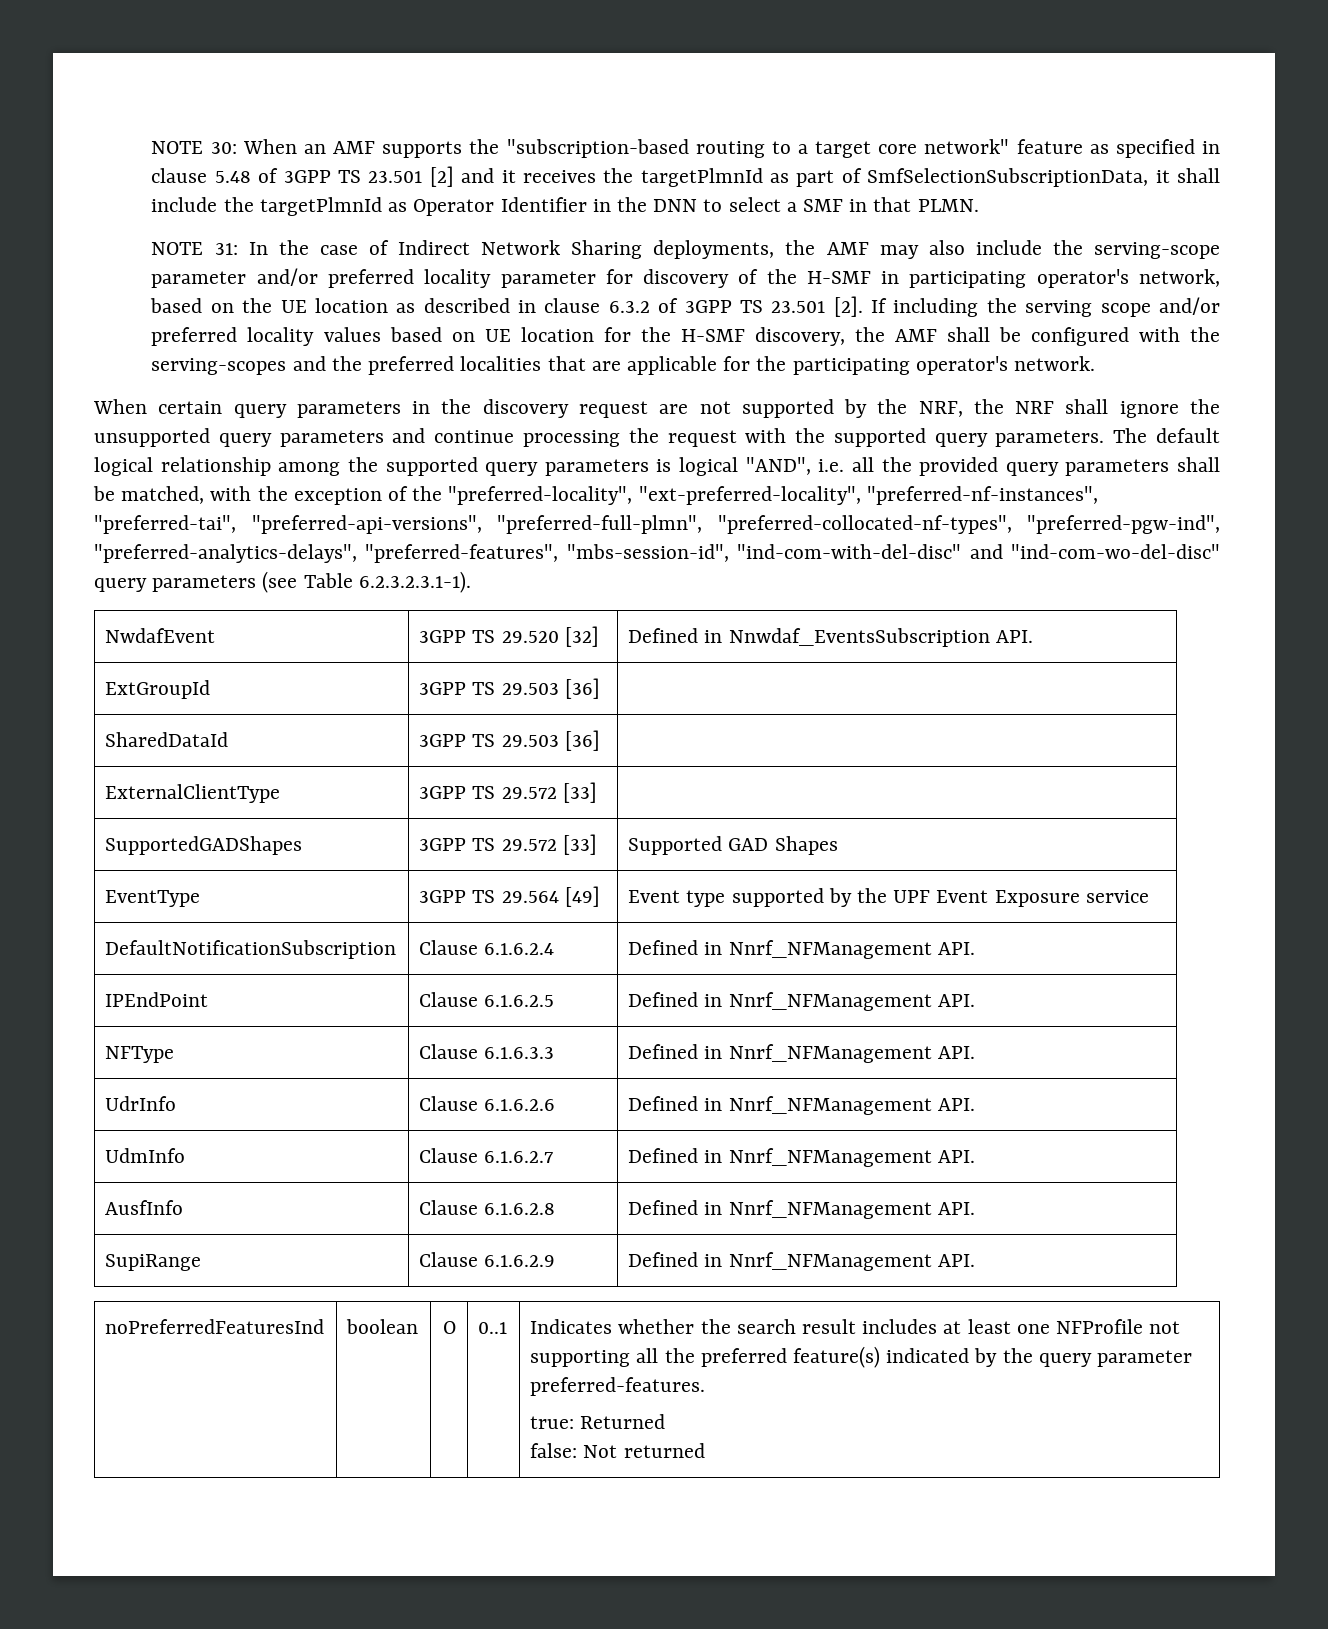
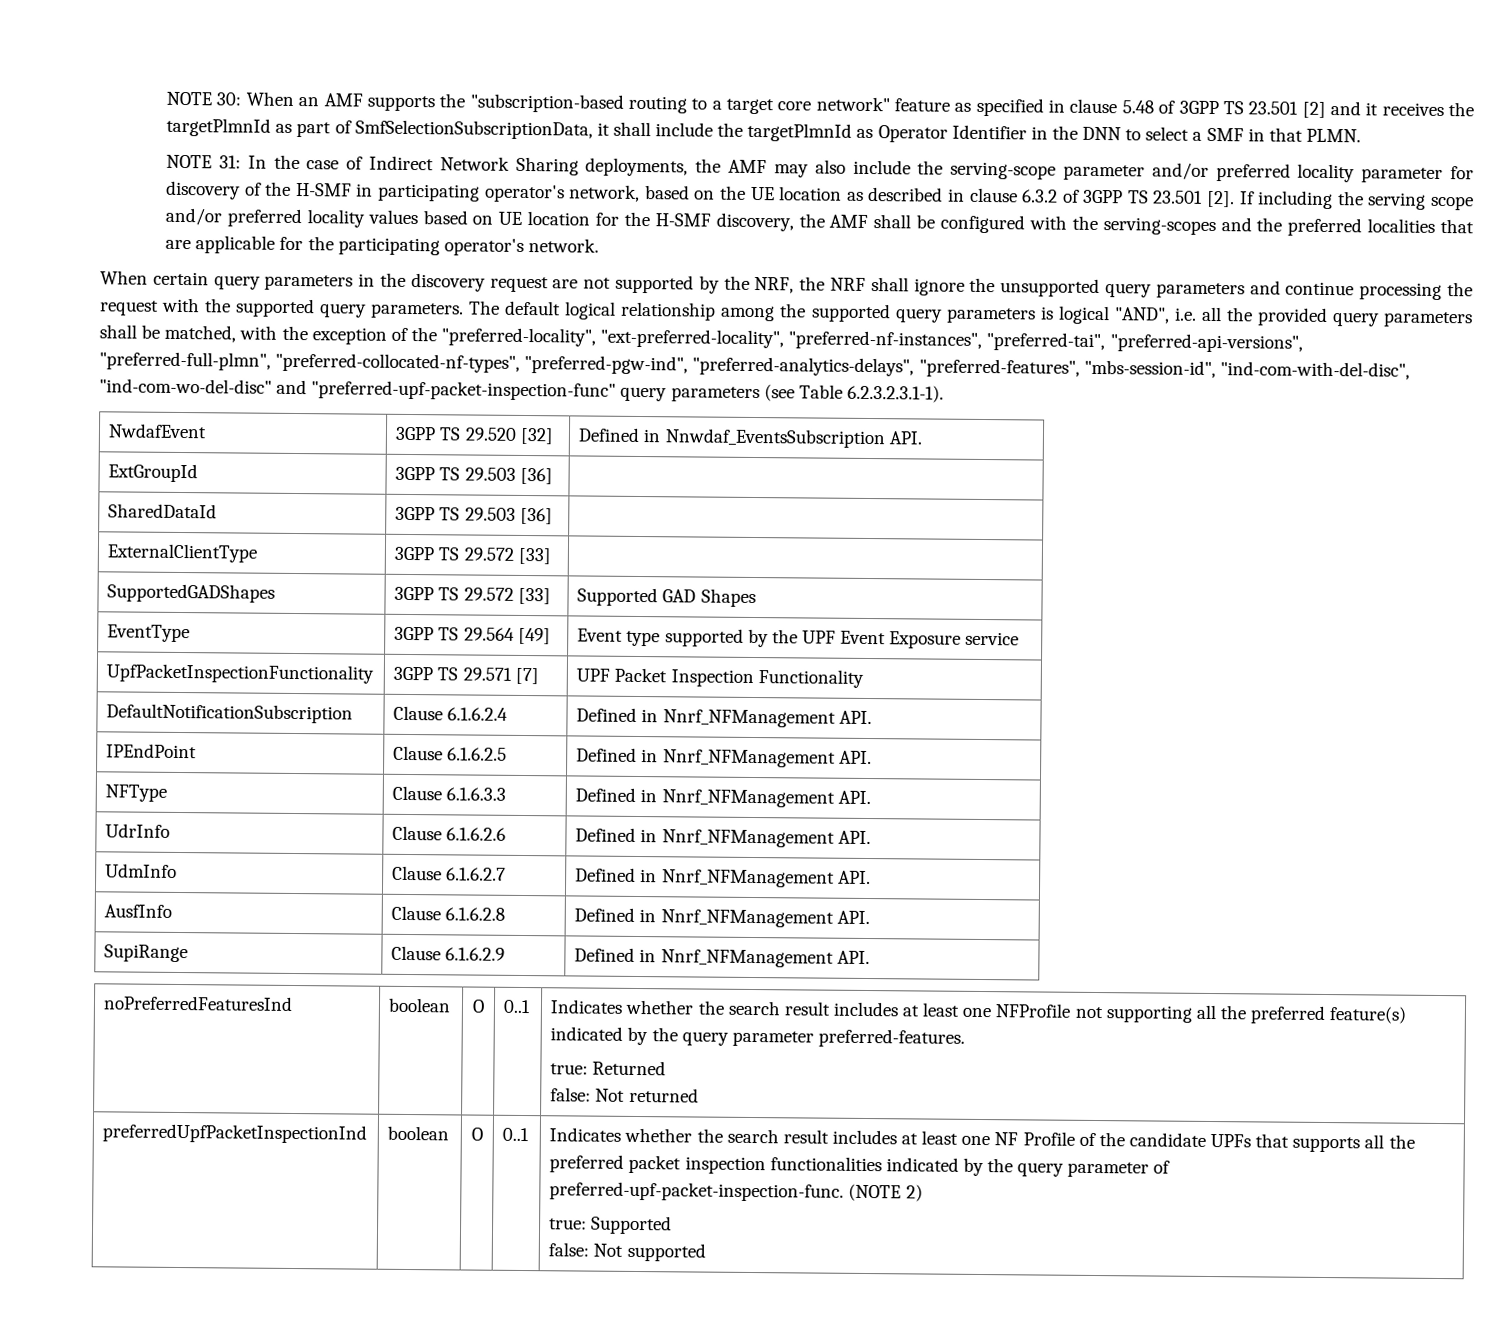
- The default logical relationship among the supported query parameters is logical "AND", i.e. all the provided query parameters shall be matched, with the exception of the "preferred-locality", "ext-preferred-locality", "preferred-nf-instances", "preferred-tai", "preferred-api-versions", "preferred-full-plmn", "preferred-collocated-nf-types", "preferred-pgw-ind", "preferred-analytics-delays", "preferred-features", "mbs-session-id", "ind-com-with-del-disc" and "ind-com-wo-del-disc" query parameters (see Table 6.2.3.2.3.1-1).
+ The default logical relationship among the supported query parameters is logical "AND", i.e. all the provided query parameters shall be matched, with the exception of the "preferred-locality", "ext-preferred-locality", "preferred-nf-instances", "preferred-tai", "preferred-api-versions", "preferred-full-plmn", "preferred-collocated-nf-types", "preferred-pgw-ind", "preferred-analytics-delays", "preferred-features", "mbs-session-id", "ind-com-with-del-disc", "ind-com-wo-del-disc" and "preferred-upf-packet-inspection-func" query parameters (see Table 6.2.3.2.3.1-1).
+ UpfPacketInspectionFunctionality | 3GPP TS 29.571 [7] | UPF Packet Inspection Functionality
+ preferredUpfPacketInspectionInd | boolean | O | 0..1 | Indicates whether the search result includes at least one NF Profile of the candidate UPFs that supports all the preferred packet inspection functionalities indicated by the query parameter of preferred-upf-packet-inspection-func. (NOTE 2)
+ true: Supported
+ false: Not supported

